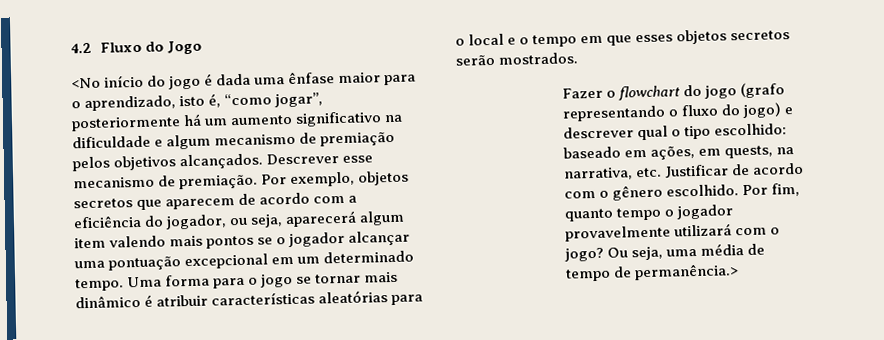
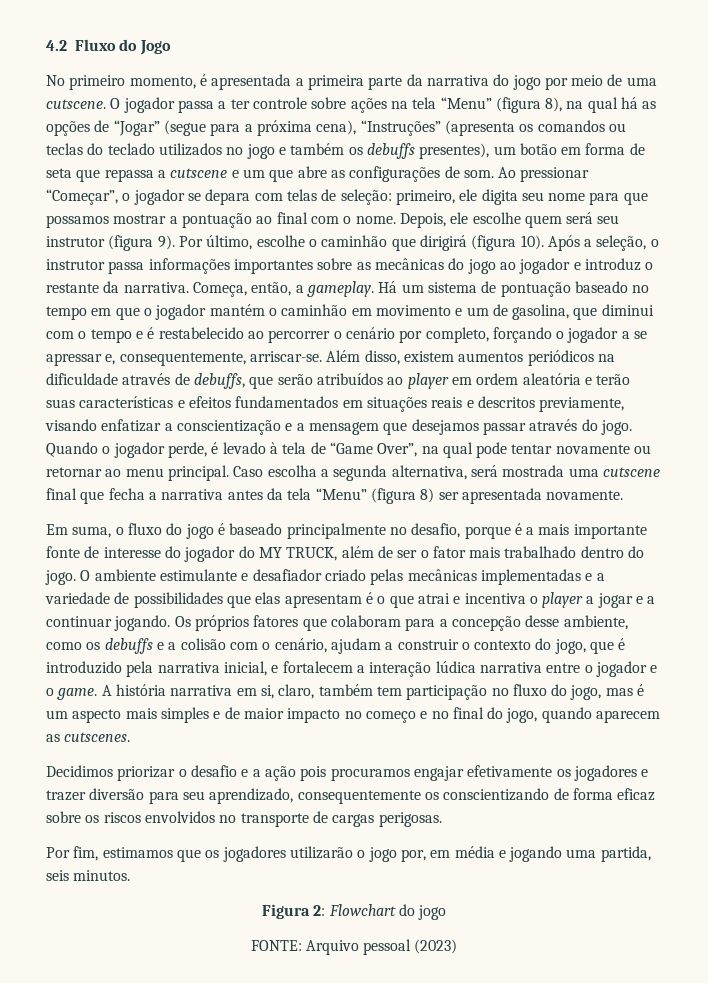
- <No início do jogo é dada uma ênfase maior para o aprendizado, isto é, “como jogar”, posteriormente há um aumento significativo na dificuldade e algum mecanismo de premiação pelos objetivos alcançados. Descrever esse mecanismo de premiação. Por exemplo, objetos secretos que aparecem de acordo com a eficiência do jogador, ou seja, aparecerá algum item valendo mais pontos se o jogador alcançar uma pontuação excepcional em um determinado tempo. Uma forma para o jogo se tornar mais dinâmico é atribuir características aleatórias para o local e o tempo em que esses objetos secretos serão mostrados.
- Fazer o flowchart do jogo (grafo representando o fluxo do jogo) e descrever qual o tipo escolhido: baseado em ações, em quests, na narrativa, etc. Justificar de acordo com o gênero escolhido. Por fim, quanto tempo o jogador provavelmente utilizará com o jogo? Ou seja, uma média de tempo de permanência.>
+ No primeiro momento, é apresentada a primeira parte da narrativa do jogo por meio de uma cutscene. O jogador passa a ter controle sobre ações na tela “Menu” (figura 8), na qual há as opções de “Jogar” (segue para a próxima cena), “Instruções” (apresenta os comandos ou teclas do teclado utilizados no jogo e também os debuffs presentes), um botão em forma de seta que repassa a cutscene e um que abre as configurações de som. Ao pressionar “Começar”, o jogador se depara com telas de seleção: primeiro, ele digita seu nome para que possamos mostrar a pontuação ao final com o nome. Depois, ele escolhe quem será seu instrutor (figura 9). Por último, escolhe o caminhão que dirigirá (figura 10). Após a seleção, o instrutor passa informações importantes sobre as mecânicas do jogo ao jogador e introduz o restante da narrativa. Começa, então, a gameplay. Há um sistema de pontuação baseado no tempo em que o jogador mantém o caminhão em movimento e um de gasolina, que diminui com o tempo e é restabelecido ao percorrer o cenário por completo, forçando o jogador a se apressar e, consequentemente, arriscar-se. Além disso, existem aumentos periódicos na dificuldade através de debuffs, que serão atribuídos ao player em ordem aleatória e terão suas características e efeitos fundamentados em situações reais e descritos previamente, visando enfatizar a conscientização e a mensagem que desejamos passar através do jogo. Quando o jogador perde, é levado à tela de “Game Over”, na qual pode tentar novamente ou retornar ao menu principal. Caso escolha a segunda alternativa, será mostrada uma cutscene final que fecha a narrativa antes da tela “Menu” (figura 8) ser apresentada novamente.
+ Em suma, o fluxo do jogo é baseado principalmente no desafio, porque é a mais importante fonte de interesse do jogador do MY TRUCK, além de ser o fator mais trabalhado dentro do jogo. O ambiente estimulante e desafiador criado pelas mecânicas implementadas e a variedade de possibilidades que elas apresentam é o que atrai e incentiva o player a jogar e a continuar jogando. Os próprios fatores que colaboram para a concepção desse ambiente, como os debuffs e a colisão com o cenário, ajudam a construir o contexto do jogo, que é introduzido pela narrativa inicial, e fortalecem a interação lúdica narrativa entre o jogador e o game. A história narrativa em si, claro, também tem participação no fluxo do jogo, mas é um aspecto mais simples e de maior impacto no começo e no final do jogo, quando aparecem as cutscenes.
+ Decidimos priorizar o desafio e a ação pois procuramos engajar efetivamente os jogadores e trazer diversão para seu aprendizado, consequentemente os conscientizando de forma eficaz sobre os riscos envolvidos no transporte de cargas perigosas.
+ Por fim, estimamos que os jogadores utilizarão o jogo por, em média e jogando uma partida, seis minutos.
+ Figura 2: Flowchart do jogo
+ FONTE: Arquivo pessoal (2023)

